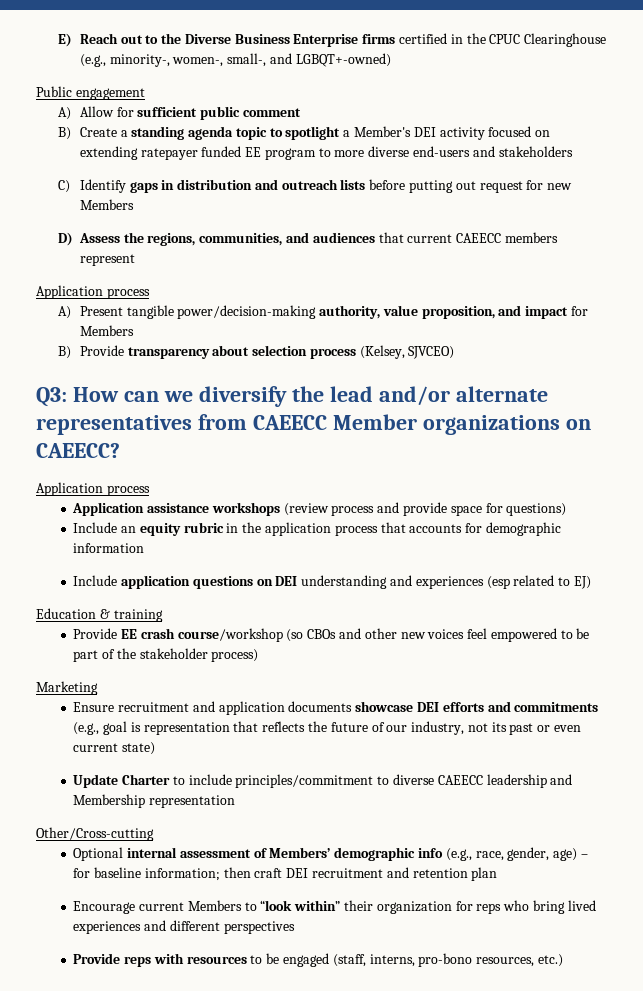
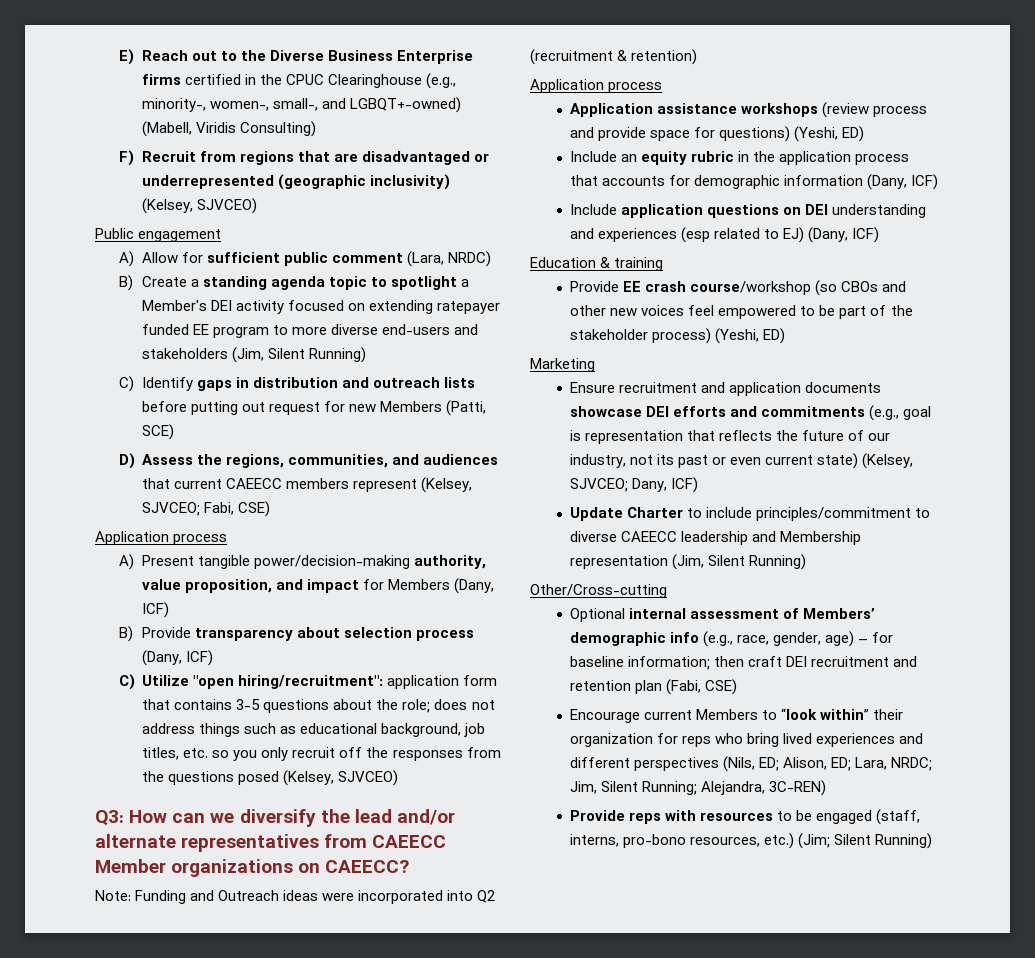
- E) Reach out to the Diverse Business Enterprise firms certified in the CPUC Clearinghouse (e.g., minority-, women-, small-, and LGBQT+-owned)
+ E) Reach out to the Diverse Business Enterprise firms certified in the CPUC Clearinghouse (e.g., minority-, women-, small-, and LGBQT+-owned) (Mabell, Viridis Consulting)
+ F) Recruit from regions that are disadvantaged or underrepresented (geographic inclusivity) (Kelsey, SJVCEO)
- A) Allow for sufficient public comment
+ A) Allow for sufficient public comment (Lara, NRDC)
- B) Create a standing agenda topic to spotlight a Member's DEI activity focused on extending ratepayer funded EE program to more diverse end-users and stakeholders
+ B) Create a standing agenda topic to spotlight a Member's DEI activity focused on extending ratepayer funded EE program to more diverse end-users and stakeholders (Jim, Silent Running)
- C) Identify gaps in distribution and outreach lists before putting out request for new Members
+ C) Identify gaps in distribution and outreach lists before putting out request for new Members (Patti, SCE)
- D) Assess the regions, communities, and audiences that current CAEECC members represent
+ D) Assess the regions, communities, and audiences that current CAEECC members represent (Kelsey, SJVCEO; Fabi, CSE)
- A) Present tangible power/decision-making authority, value proposition, and impact for Members
+ A) Present tangible power/decision-making authority, value proposition, and impact for Members (Dany, ICF)
- B) Provide transparency about selection process (Kelsey, SJVCEO)
+ B) Provide transparency about selection process (Dany, ICF)
+ C) Utilize "open hiring/recruitment": application form that contains 3-5 questions about the role; does not address things such as educational background, job titles, etc. so you only recruit off the responses from the questions posed (Kelsey, SJVCEO)
+ Note: Funding and Outreach ideas were incorporated into Q2 (recruitment & retention)
- Application assistance workshops (review process and provide space for questions)
+ Application assistance workshops (review process and provide space for questions) (Yeshi, ED)
- Include an equity rubric in the application process that accounts for demographic information
+ Include an equity rubric in the application process that accounts for demographic information (Dany, ICF)
- Include application questions on DEI understanding and experiences (esp related to EJ)
+ Include application questions on DEI understanding and experiences (esp related to EJ) (Dany, ICF)
- Provide EE crash course/workshop (so CBOs and other new voices feel empowered to be part of the stakeholder process)
+ Provide EE crash course/workshop (so CBOs and other new voices feel empowered to be part of the stakeholder process) (Yeshi, ED)
- Ensure recruitment and application documents showcase DEI efforts and commitments (e.g., goal is representation that reflects the future of our industry, not its past or even current state)
+ Ensure recruitment and application documents showcase DEI efforts and commitments (e.g., goal is representation that reflects the future of our industry, not its past or even current state) (Kelsey, SJVCEO; Dany, ICF)
- Update Charter to include principles/commitment to diverse CAEECC leadership and Membership representation
+ Update Charter to include principles/commitment to diverse CAEECC leadership and Membership representation (Jim, Silent Running)
- Optional internal assessment of Members’ demographic info (e.g., race, gender, age) – for baseline information; then craft DEI recruitment and retention plan
+ Optional internal assessment of Members’ demographic info (e.g., race, gender, age) – for baseline information; then craft DEI recruitment and retention plan (Fabi, CSE)
- Encourage current Members to “look within” their organization for reps who bring lived experiences and different perspectives
+ Encourage current Members to “look within” their organization for reps who bring lived experiences and different perspectives (Nils, ED; Alison, ED; Lara, NRDC; Jim, Silent Running; Alejandra, 3C-REN)
- Provide reps with resources to be engaged (staff, interns, pro-bono resources, etc.)
+ Provide reps with resources to be engaged (staff, interns, pro-bono resources, etc.) (Jim; Silent Running)

